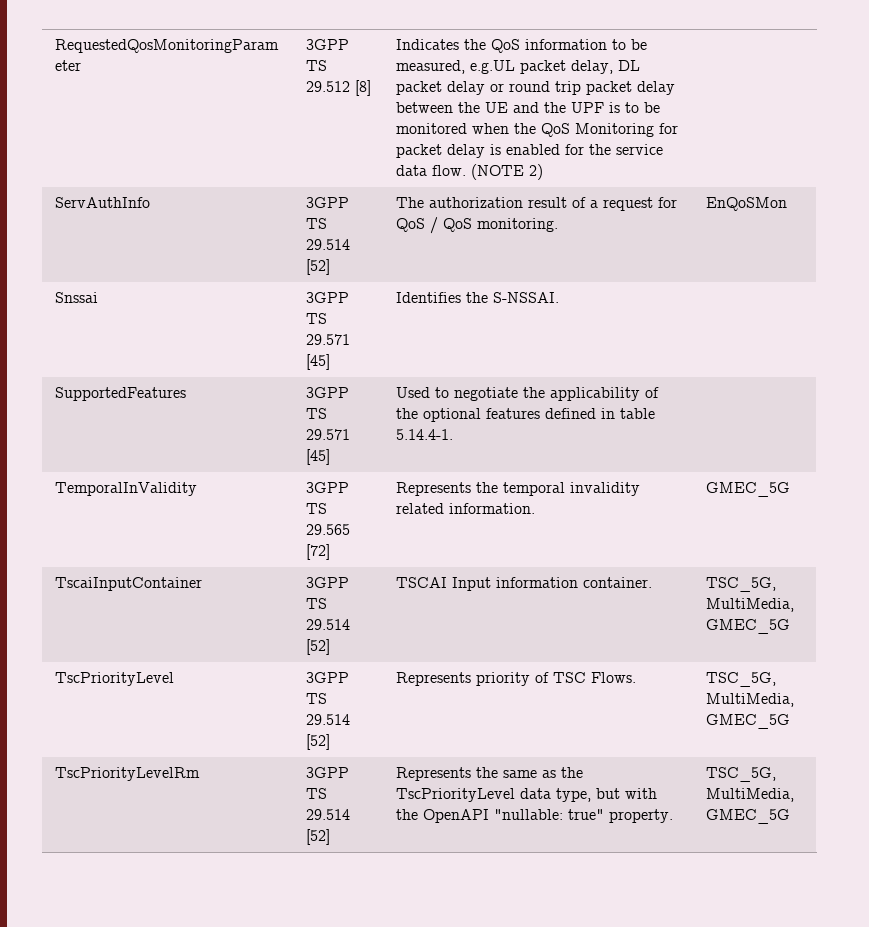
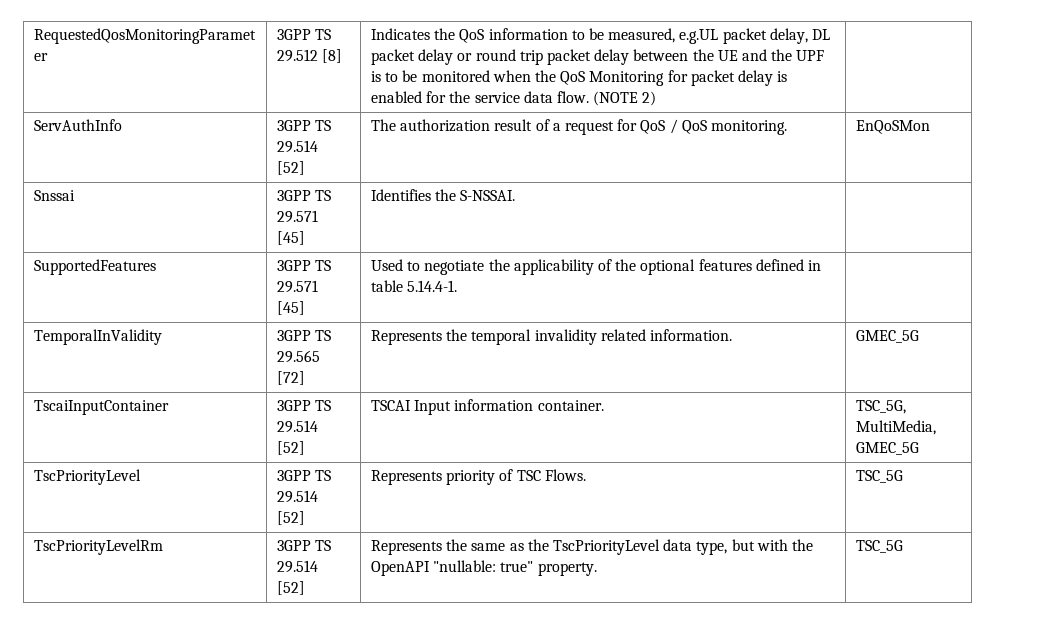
- TscPriorityLevel | 3GPP TS 29.514 [52] | Represents priority of TSC Flows. | TSC_5G, MultiMedia, GMEC_5G
+ TscPriorityLevel | 3GPP TS 29.514 [52] | Represents priority of TSC Flows. | TSC_5G
- TscPriorityLevelRm | 3GPP TS 29.514 [52] | Represents the same as the TscPriorityLevel data type, but with the OpenAPI "nullable: true" property. | TSC_5G, MultiMedia, GMEC_5G
+ TscPriorityLevelRm | 3GPP TS 29.514 [52] | Represents the same as the TscPriorityLevel data type, but with the OpenAPI "nullable: true" property. | TSC_5G

